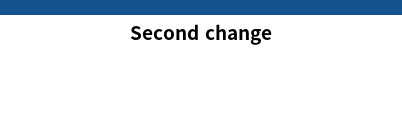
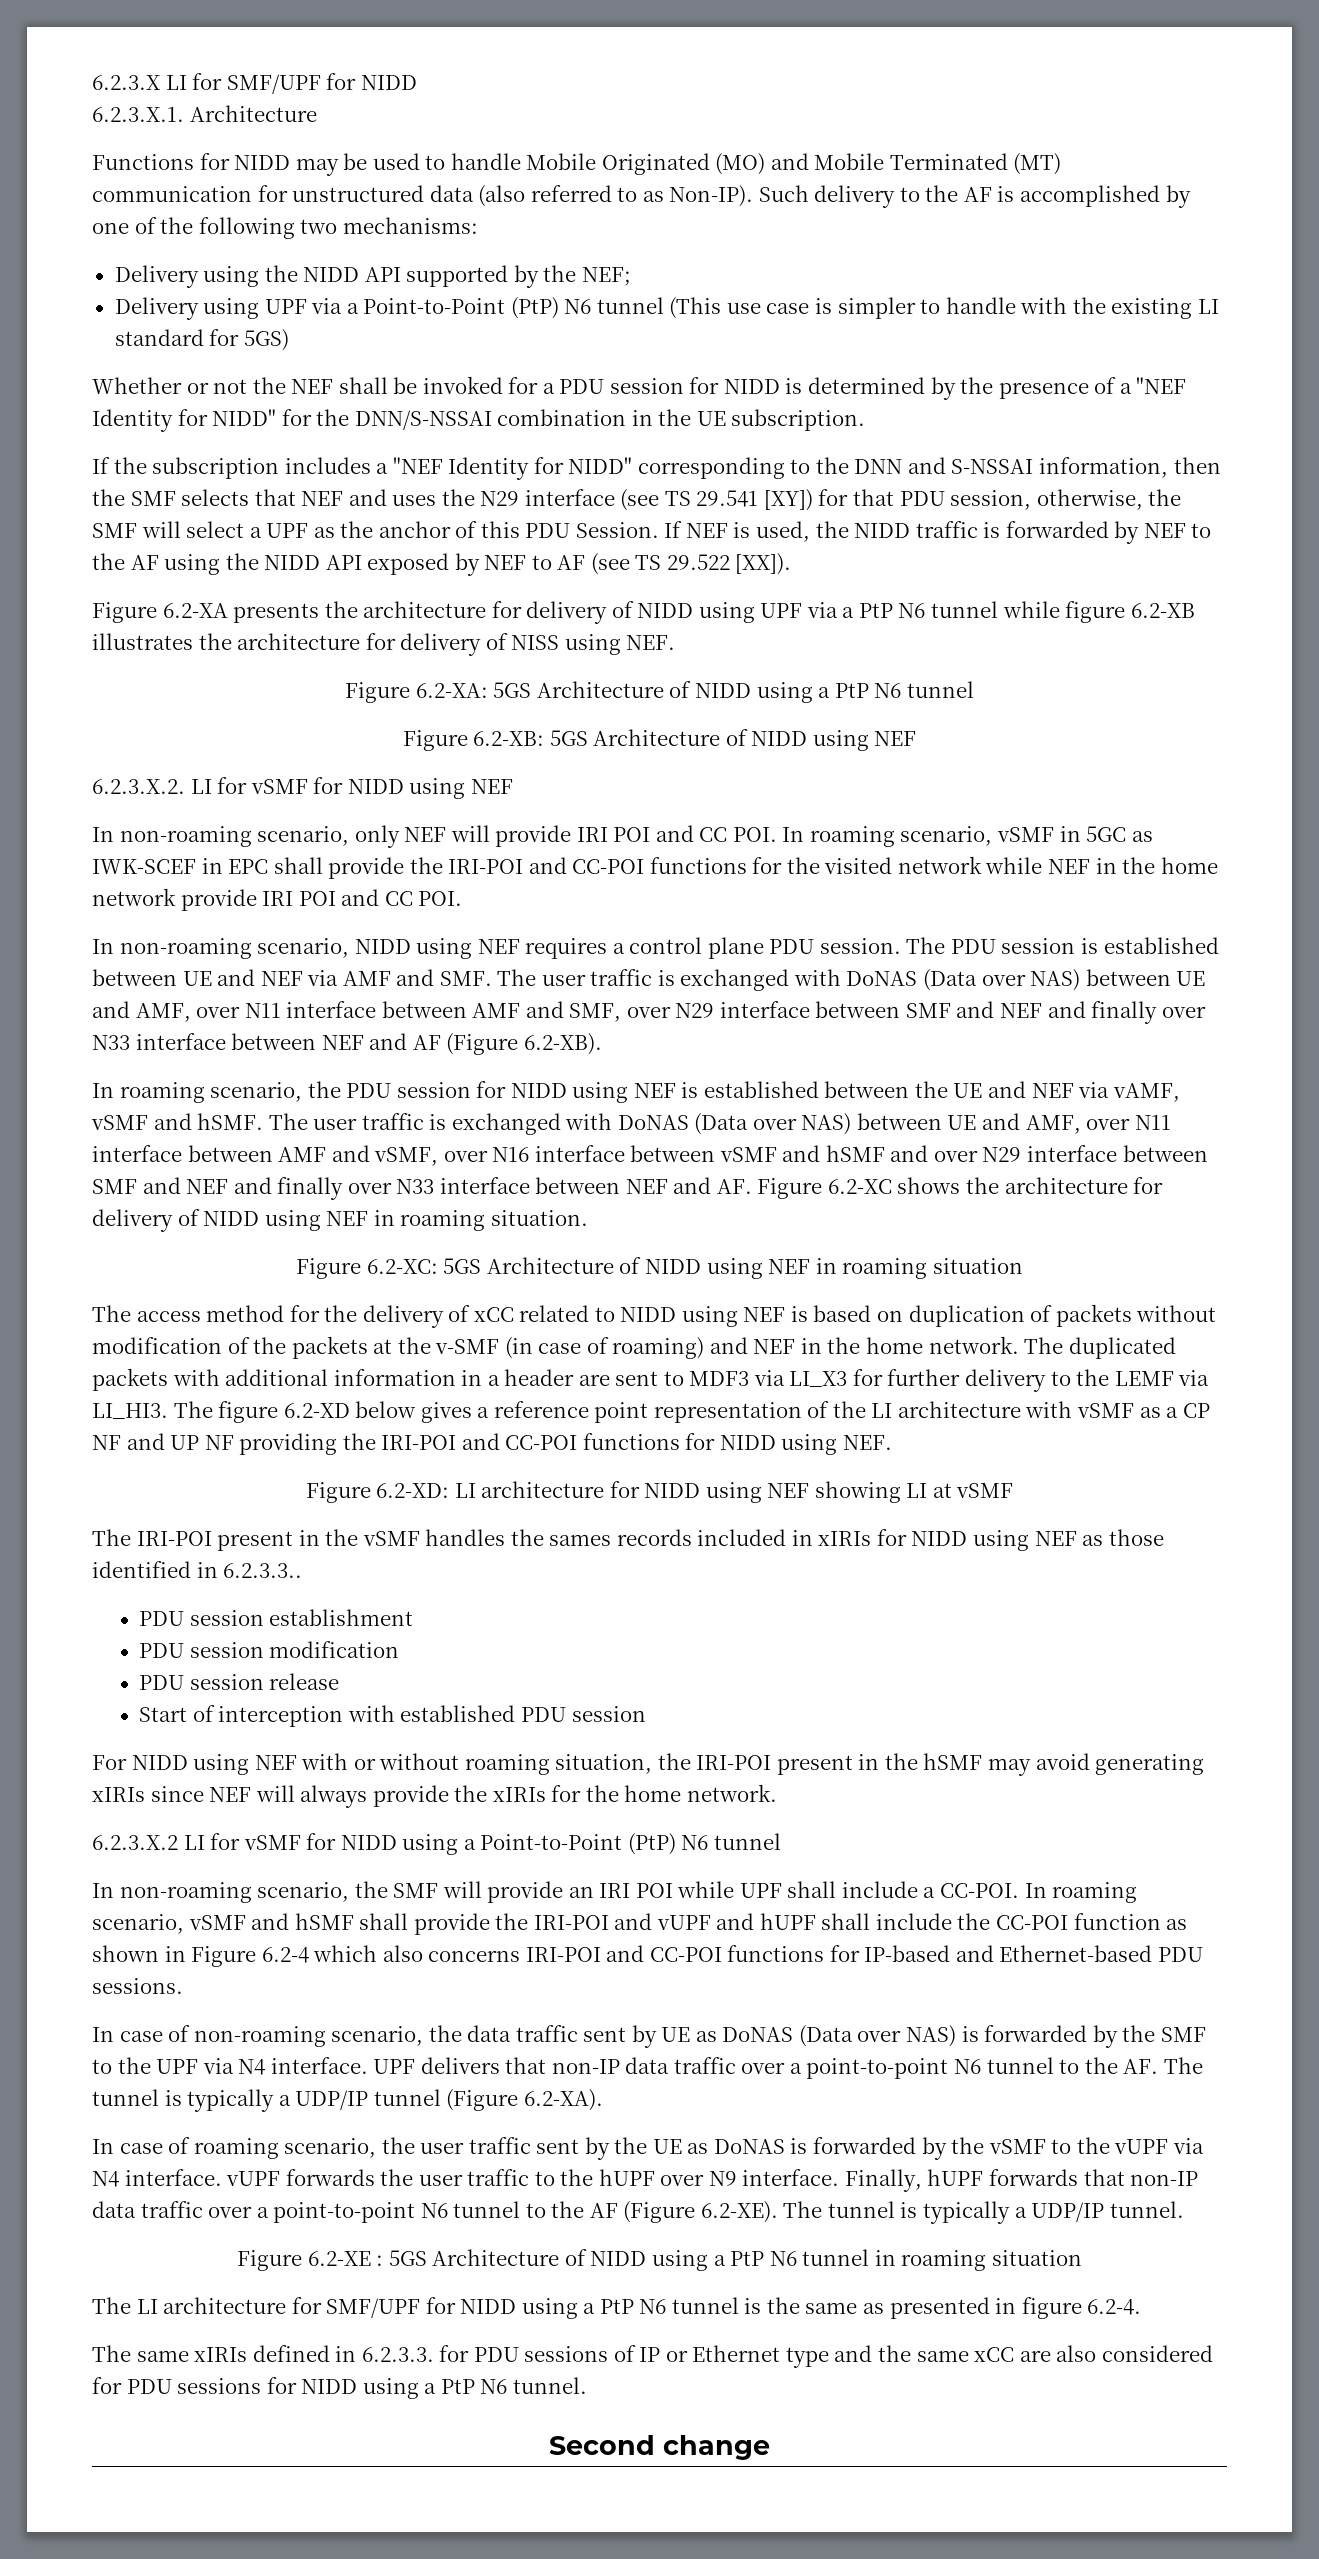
+ 6.2.3.X LI for SMF/UPF for NIDD
+ 6.2.3.X.1. Architecture
+ Functions for NIDD may be used to handle Mobile Originated (MO) and Mobile Terminated (MT) communication for unstructured data (also referred to as Non-IP). Such delivery to the AF is accomplished by one of the following two mechanisms:
+ Delivery using the NIDD API supported by the NEF;
+ Delivery using UPF via a Point-to-Point (PtP) N6 tunnel (This use case is simpler to handle with the existing LI standard for 5GS)
+ Whether or not the NEF shall be invoked for a PDU session for NIDD is determined by the presence of a "NEF Identity for NIDD" for the DNN/S-NSSAI combination in the UE subscription.
+ If the subscription includes a "NEF Identity for NIDD" corresponding to the DNN and S-NSSAI information, then the SMF selects that NEF and uses the N29 interface (see TS 29.541 [XY]) for that PDU session, otherwise, the SMF will select a UPF as the anchor of this PDU Session. If NEF is used, the NIDD traffic is forwarded by NEF to the AF using the NIDD API exposed by NEF to AF (see TS 29.522 [XX]).
+ Figure 6.2-XA presents the architecture for delivery of NIDD using UPF via a PtP N6 tunnel while figure 6.2-XB illustrates the architecture for delivery of NISS using NEF.
+ Figure 6.2-XA: 5GS Architecture of NIDD using a PtP N6 tunnel
+ Figure 6.2-XB: 5GS Architecture of NIDD using NEF
+ 6.2.3.X.2. LI for vSMF for NIDD using NEF
+ In non-roaming scenario, only NEF will provide IRI POI and CC POI. In roaming scenario, vSMF in 5GC as IWK-SCEF in EPC shall provide the IRI-POI and CC-POI functions for the visited network while NEF in the home network provide IRI POI and CC POI.
+ In non-roaming scenario, NIDD using NEF requires a control plane PDU session. The PDU session is established between UE and NEF via AMF and SMF. The user traffic is exchanged with DoNAS (Data over NAS) between UE and AMF, over N11 interface between AMF and SMF, over N29 interface between SMF and NEF and finally over N33 interface between NEF and AF (Figure 6.2-XB).
+ In roaming scenario, the PDU session for NIDD using NEF is established between the UE and NEF via vAMF, vSMF and hSMF. The user traffic is exchanged with DoNAS (Data over NAS) between UE and AMF, over N11 interface between AMF and vSMF, over N16 interface between vSMF and hSMF and over N29 interface between SMF and NEF and finally over N33 interface between NEF and AF. Figure 6.2-XC shows the architecture for delivery of NIDD using NEF in roaming situation.
+ Figure 6.2-XC: 5GS Architecture of NIDD using NEF in roaming situation
+ The access method for the delivery of xCC related to NIDD using NEF is based on duplication of packets without modification of the packets at the v-SMF (in case of roaming) and NEF in the home network. The duplicated packets with additional information in a header are sent to MDF3 via LI_X3 for further delivery to the LEMF via LI_HI3. The figure 6.2-XD below gives a reference point representation of the LI architecture with vSMF as a CP NF and UP NF providing the IRI-POI and CC-POI functions for NIDD using NEF.
+ Figure 6.2-XD: LI architecture for NIDD using NEF showing LI at vSMF
+ The IRI-POI present in the vSMF handles the sames records included in xIRIs for NIDD using NEF as those identified in 6.2.3.3..
+ PDU session establishment
+ PDU session modification
+ PDU session release
+ Start of interception with established PDU session
+ For NIDD using NEF with or without roaming situation, the IRI-POI present in the hSMF may avoid generating xIRIs since NEF will always provide the xIRIs for the home network.
+ 6.2.3.X.2 LI for vSMF for NIDD using a Point-to-Point (PtP) N6 tunnel
+ In non-roaming scenario, the SMF will provide an IRI POI while UPF shall include a CC-POI. In roaming scenario, vSMF and hSMF shall provide the IRI-POI and vUPF and hUPF shall include the CC-POI function as shown in Figure 6.2-4 which also concerns IRI-POI and CC-POI functions for IP-based and Ethernet-based PDU sessions.
+ In case of non-roaming scenario, the data traffic sent by UE as DoNAS (Data over NAS) is forwarded by the SMF to the UPF via N4 interface. UPF delivers that non-IP data traffic over a point-to-point N6 tunnel to the AF. The tunnel is typically a UDP/IP tunnel (Figure 6.2-XA).
+ In case of roaming scenario, the user traffic sent by the UE as DoNAS is forwarded by the vSMF to the vUPF via N4 interface. vUPF forwards the user traffic to the hUPF over N9 interface. Finally, hUPF forwards that non-IP data traffic over a point-to-point N6 tunnel to the AF (Figure 6.2-XE). The tunnel is typically a UDP/IP tunnel.
+ Figure 6.2-XE : 5GS Architecture of NIDD using a PtP N6 tunnel in roaming situation
+ The LI architecture for SMF/UPF for NIDD using a PtP N6 tunnel is the same as presented in figure 6.2-4.
+ The same xIRIs defined in 6.2.3.3. for PDU sessions of IP or Ethernet type and the same xCC are also considered for PDU sessions for NIDD using a PtP N6 tunnel.

